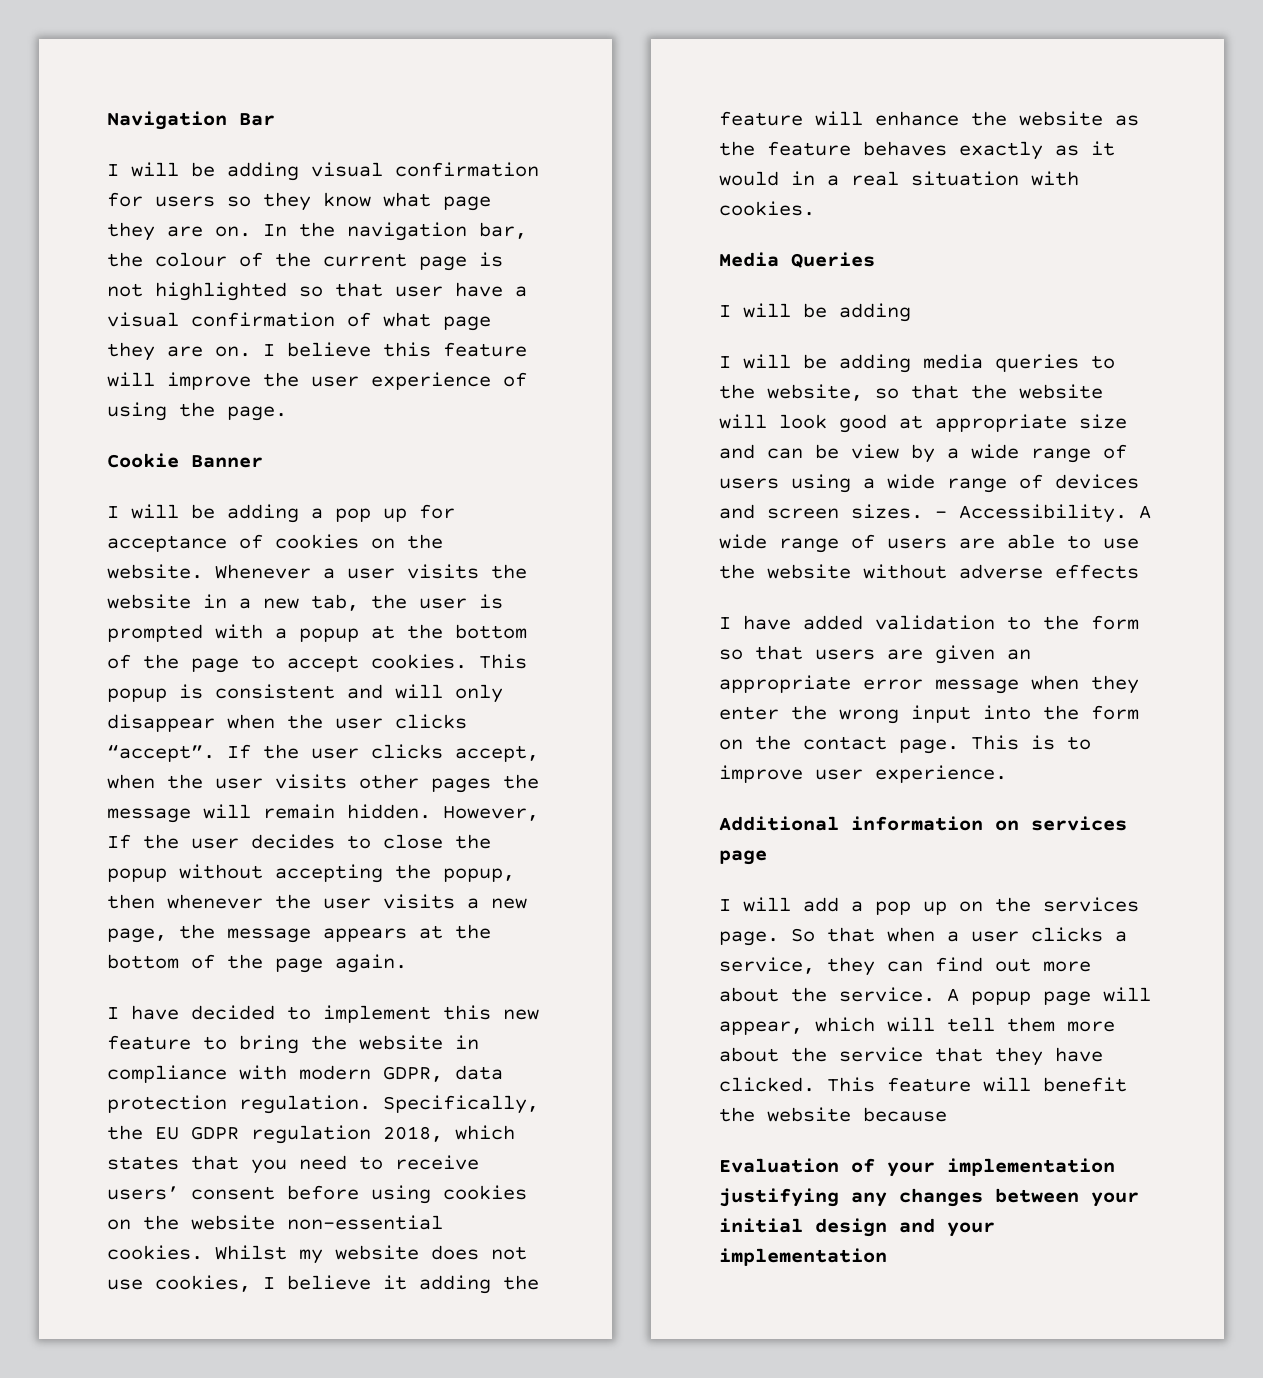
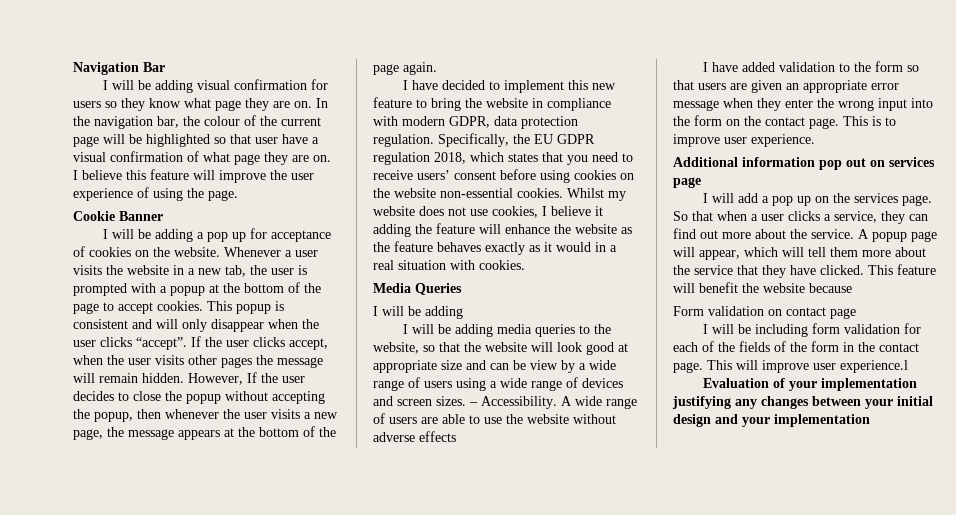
- In the navigation bar, the colour of the current page is not highlighted so that user have a visual confirmation of what page they are on.
+ In the navigation bar, the colour of the current page will be highlighted so that user have a visual confirmation of what page they are on.
- Additional information on services page
+ Additional information pop out on services page
+ Form validation on contact page
+ I will be including form validation for each of the fields of the form in the contact page. This will improve user experience.l

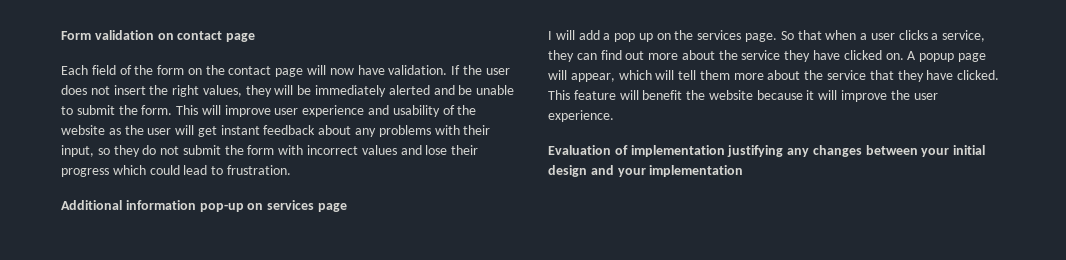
- Navigation Bar
- I will be adding visual confirmation for users so they know what page they are on. In the navigation bar, the colour of the current page will be highlighted so that user have a visual confirmation of what page they are on. I believe this feature will improve the user experience of using the page.
- Cookie Banner
- I will be adding a pop up for acceptance of cookies on the website. Whenever a user visits the website in a new tab, the user is prompted with a popup at the bottom of the page to accept cookies. This popup is consistent and will only disappear when the user clicks “accept”. If the user clicks accept, when the user visits other pages the message will remain hidden. However, If the user decides to close the popup without accepting the popup, then whenever the user visits a new page, the message appears at the bottom of the page again.
- I have decided to implement this new feature to bring the website in compliance with modern GDPR, data protection regulation. Specifically, the EU GDPR regulation 2018, which states that you need to receive users’ consent before using cookies on the website non-essential cookies. Whilst my website does not use cookies, I believe it adding the feature will enhance the website as the feature behaves exactly as it would in a real situation with cookies.
- Media Queries
- I will be adding
- I will be adding media queries to the website, so that the website will look good at appropriate size and can be view by a wide range of users using a wide range of devices and screen sizes. – Accessibility. A wide range of users are able to use the website without adverse effects
- I have added validation to the form so that users are given an appropriate error message when they enter the wrong input into the form on the contact page. This is to improve user experience.
+ Form validation on contact page
+ Each field of the form on the contact page will now have validation. If the user does not insert the right values, they will be immediately alerted and be unable to submit the form. This will improve user experience and usability of the website as the user will get instant feedback about any problems with their input, so they do not submit the form with incorrect values and lose their progress which could lead to frustration.
- Additional information pop out on services page
+ Additional information pop-up on services page
- So that when a user clicks a service, they can find out more about the service.
+ So that when a user clicks a service, they can find out more about the service they have clicked on.
- This feature will benefit the website because
- Form validation on contact page
- I will be including form validation for each of the fields of the form in the contact page. This will improve user experience.l
+ This feature will benefit the website because it will improve the user experience.
- Evaluation of your implementation justifying any changes between your initial design and your implementation
+ Evaluation of implementation justifying any changes between your initial design and your implementation

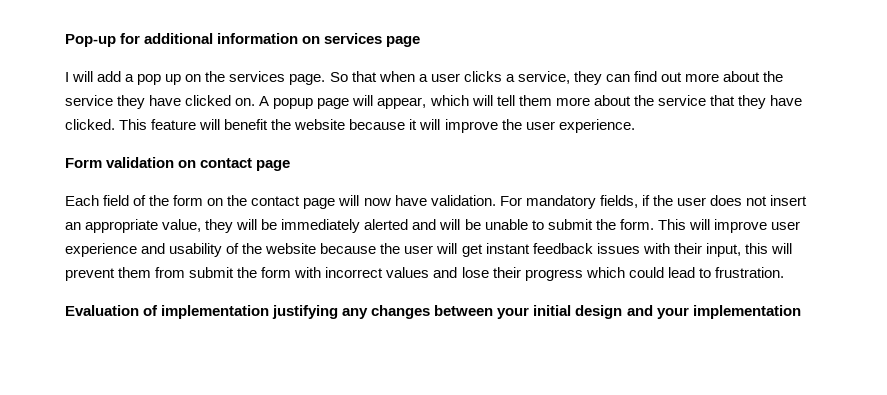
- Form validation on contact page
- Each field of the form on the contact page will now have validation. If the user does not insert the right values, they will be immediately alerted and be unable to submit the form. This will improve user experience and usability of the website as the user will get instant feedback about any problems with their input, so they do not submit the form with incorrect values and lose their progress which could lead to frustration.
- Additional information pop-up on services page
+ Pop-up for additional information on services page
+ Form validation on contact page
+ Each field of the form on the contact page will now have validation. For mandatory fields, if the user does not insert an appropriate value, they will be immediately alerted and will be unable to submit the form. This will improve user experience and usability of the website because the user will get instant feedback issues with their input, this will prevent them from submit the form with incorrect values and lose their progress which could lead to frustration.

